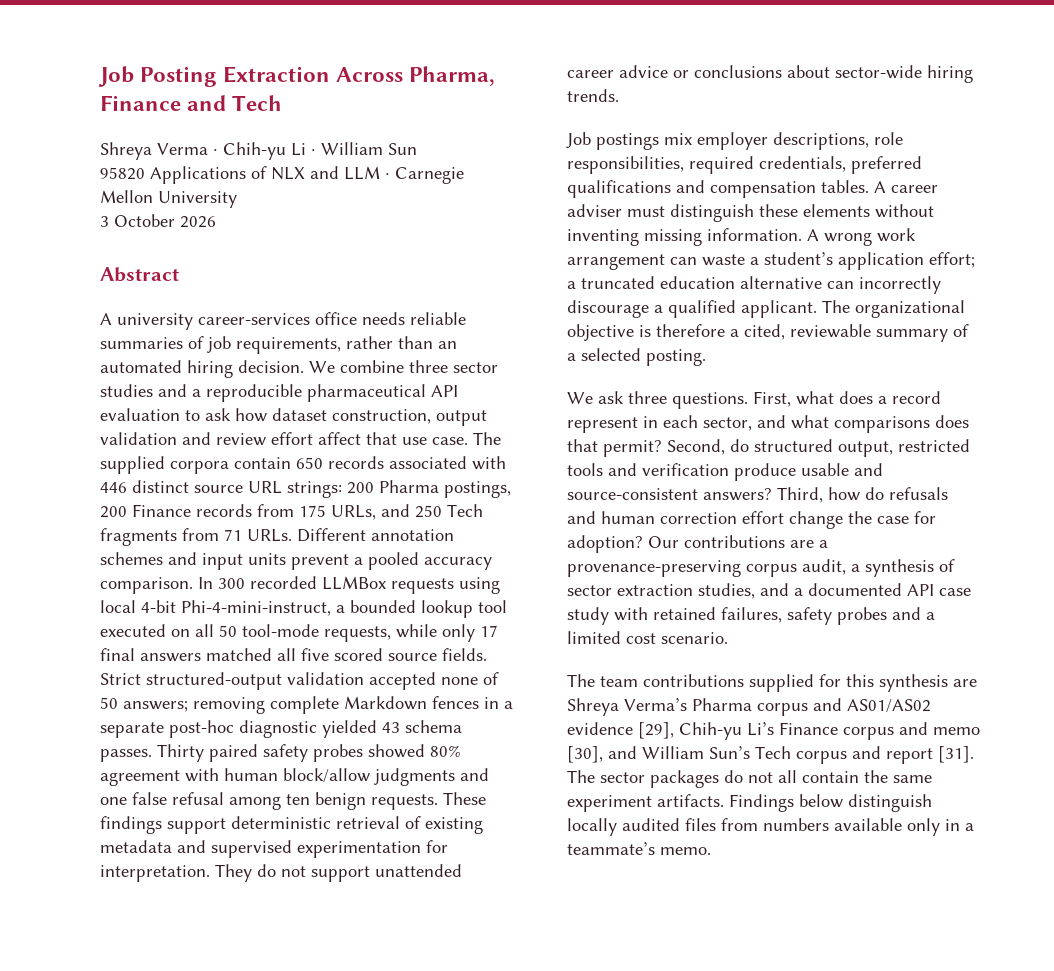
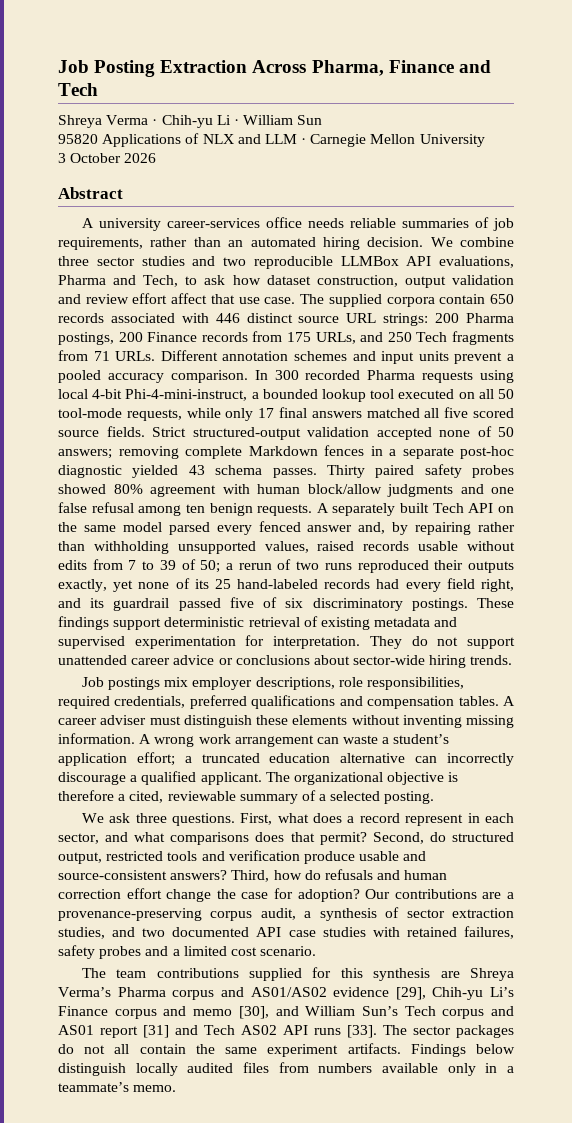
- We combine three sector studies and a reproducible pharmaceutical API evaluation to ask how dataset construction, output validation and review effort affect that use case.
+ We combine three sector studies and two reproducible LLMBox API evaluations, Pharma and Tech, to ask how dataset construction, output validation and review effort affect that use case.
- In 300 recorded LLMBox requests using local 4-bit Phi-4-mini-instruct, a bounded lookup tool executed on all 50 tool-mode requests, while only 17 final answers matched all five scored source fields.
+ In 300 recorded Pharma requests using local 4-bit Phi-4-mini-instruct, a bounded lookup tool executed on all 50 tool-mode requests, while only 17 final answers matched all five scored source fields.
+ A separately built Tech API on the same model parsed every fenced answer and, by repairing rather than withholding unsupported values, raised records usable without edits from 7 to 39 of 50; a rerun of two runs reproduced their outputs exactly, yet none of its 25 hand-labeled records had every field right, and its guardrail passed five of six discriminatory postings.
- Our contributions are a provenance-preserving corpus audit, a synthesis of sector extraction studies, and a documented API case study with retained failures, safety probes and a limited cost scenario.
+ Our contributions are a provenance-preserving corpus audit, a synthesis of sector extraction studies, and two documented API case studies with retained failures, safety probes and a limited cost scenario.
- The team contributions supplied for this synthesis are Shreya Verma’s Pharma corpus and AS01/AS02 evidence [29], Chih-yu Li’s Finance corpus and memo [30], and William Sun’s Tech corpus and report [31].
+ The team contributions supplied for this synthesis are Shreya Verma’s Pharma corpus and AS01/AS02 evidence [29], Chih-yu Li’s Finance corpus and memo [30], and William Sun’s Tech corpus and AS01 report [31] and Tech AS02 API runs [33].

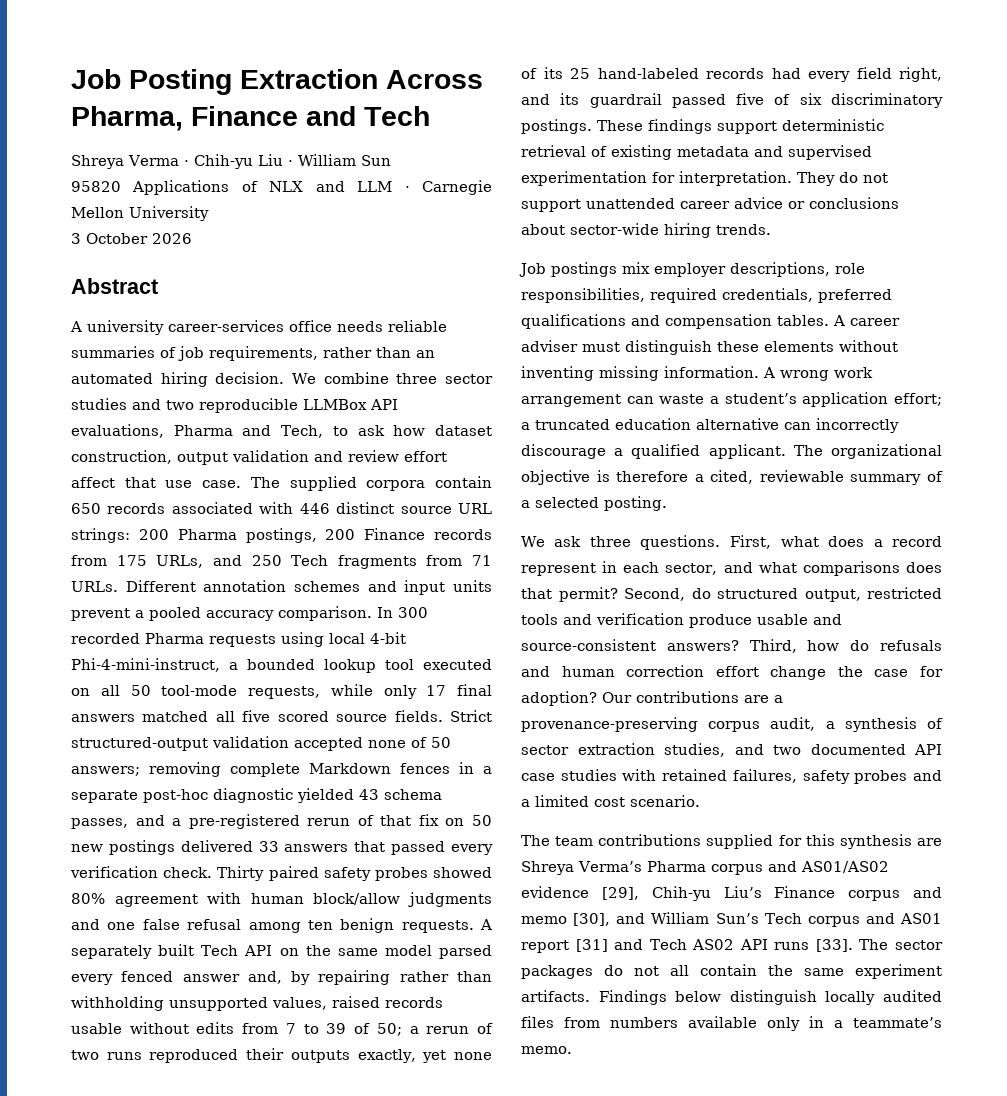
- Shreya Verma · Chih-yu Li · William Sun
+ Shreya Verma · Chih-yu Liu · William Sun
- Strict structured-output validation accepted none of 50 answers; removing complete Markdown fences in a separate post-hoc diagnostic yielded 43 schema passes.
+ Strict structured-output validation accepted none of 50 answers; removing complete Markdown fences in a separate post-hoc diagnostic yielded 43 schema passes, and a pre-registered rerun of that fix on 50 new postings delivered 33 answers that passed every verification check.
- The team contributions supplied for this synthesis are Shreya Verma’s Pharma corpus and AS01/AS02 evidence [29], Chih-yu Li’s Finance corpus and memo [30], and William Sun’s Tech corpus and AS01 report [31] and Tech AS02 API runs [33].
+ The team contributions supplied for this synthesis are Shreya Verma’s Pharma corpus and AS01/AS02 evidence [29], Chih-yu Liu’s Finance corpus and memo [30], and William Sun’s Tech corpus and AS01 report [31] and Tech AS02 API runs [33].

